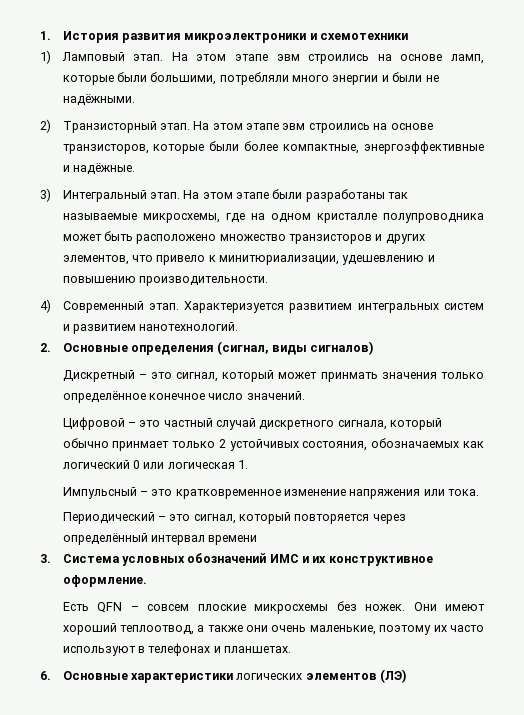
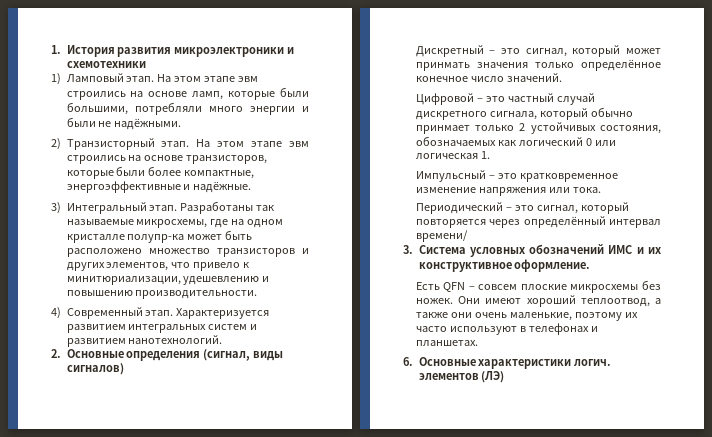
- На этом этапе были разработаны так называемые микросхемы, где на одном кристалле полупроводника может быть расположено множество транзисторов и других элементов, что привело к минитюриализации, удешевлению и повышению производительности.
+ Разработаны так называемые микросхемы, где на одном кристалле полупр-ка может быть расположено множество транзисторов и других элементов, что привело к минитюриализации, удешевлению и повышению производительности.
- Периодический – это сигнал, который повторяется через определённый интервал времени
+ Периодический – это сигнал, который повторяется через определённый интервал времени/
- 6. Основные характеристики логических элементов (ЛЭ)
+ 6. Основные характеристики логич. элементов (ЛЭ)

